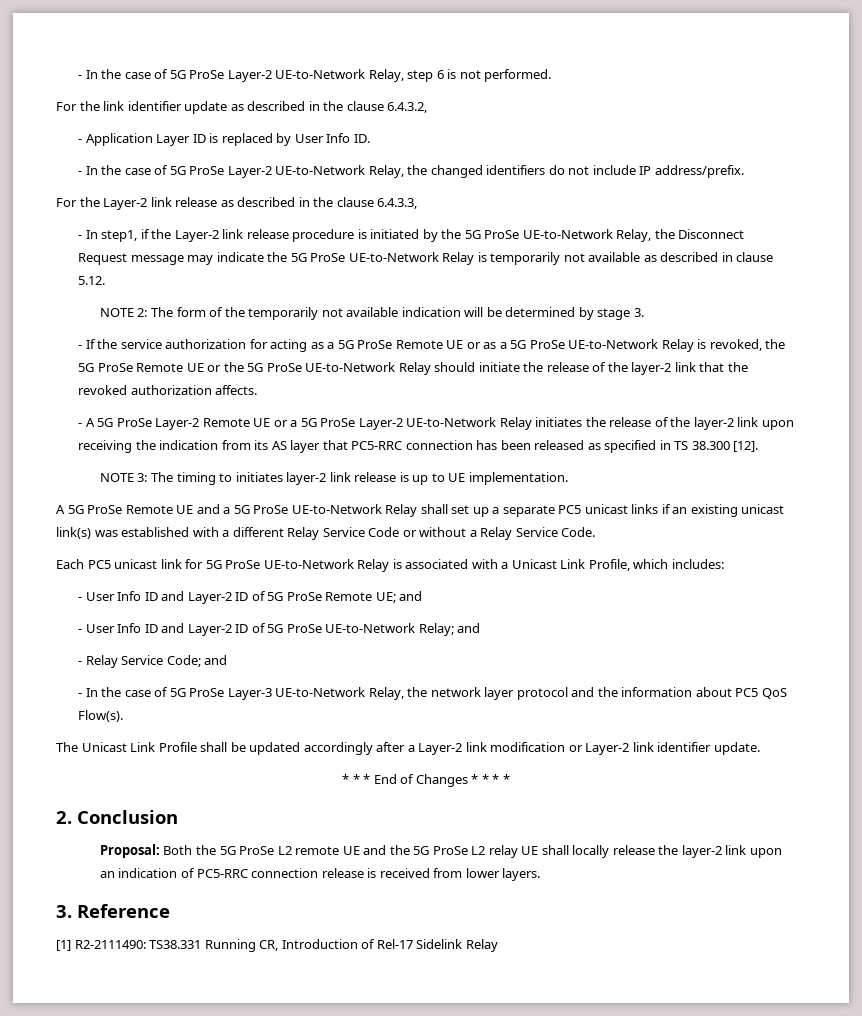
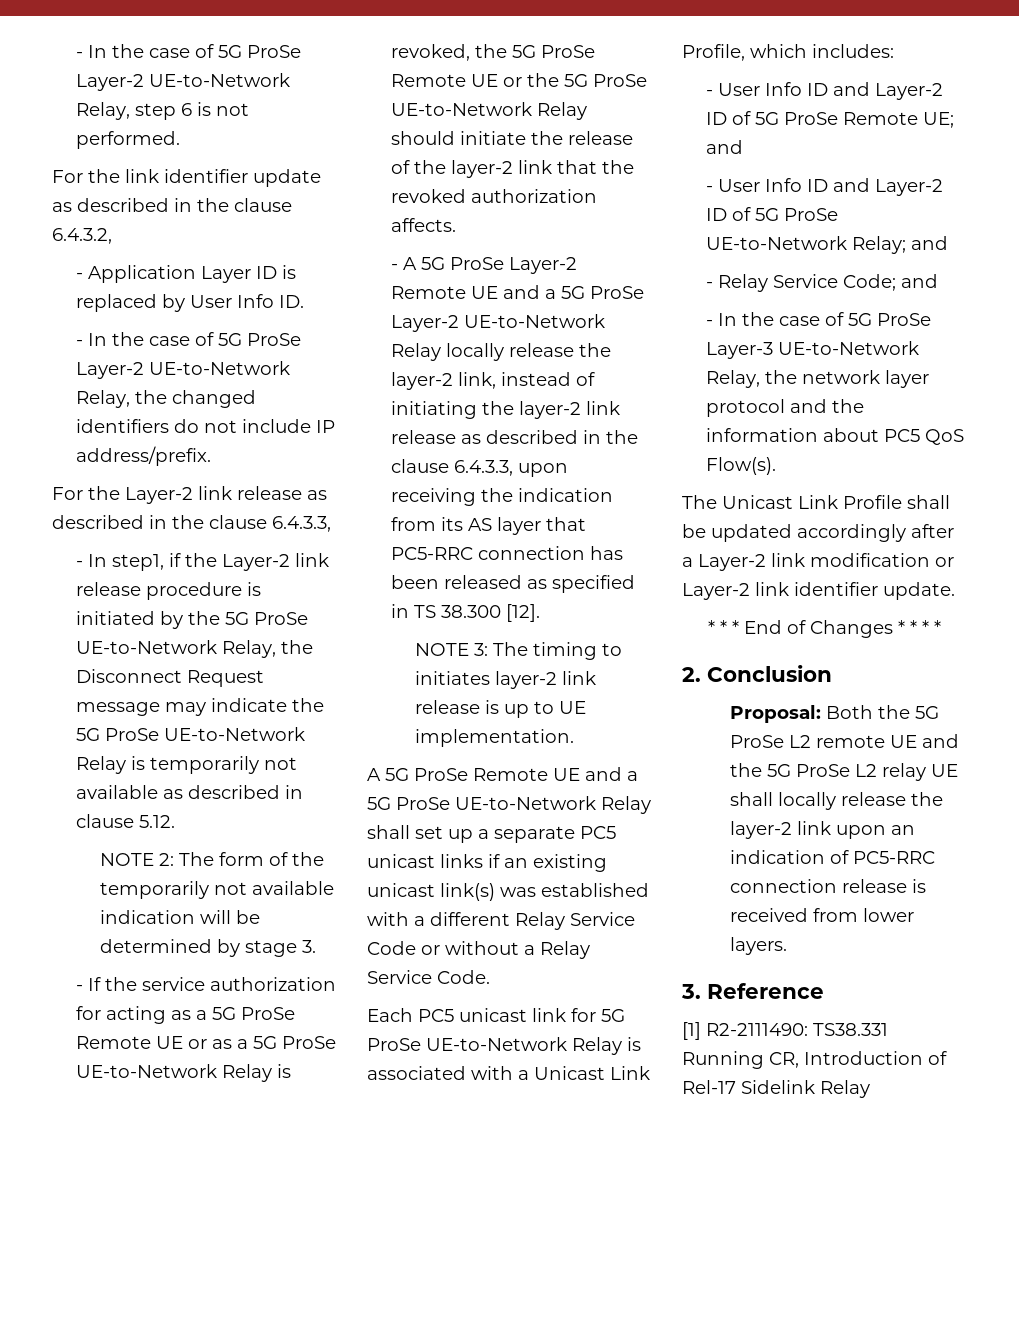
- - A 5G ProSe Layer-2 Remote UE or a 5G ProSe Layer-2 UE-to-Network Relay initiates the release of the layer-2 link upon receiving the indication from its AS layer that PC5-RRC connection has been released as specified in TS 38.300 [12].
+ - A 5G ProSe Layer-2 Remote UE and a 5G ProSe Layer-2 UE-to-Network Relay locally release the layer-2 link, instead of initiating the layer-2 link release as described in the clause 6.4.3.3, upon receiving the indication from its AS layer that PC5-RRC connection has been released as specified in TS 38.300 [12].

